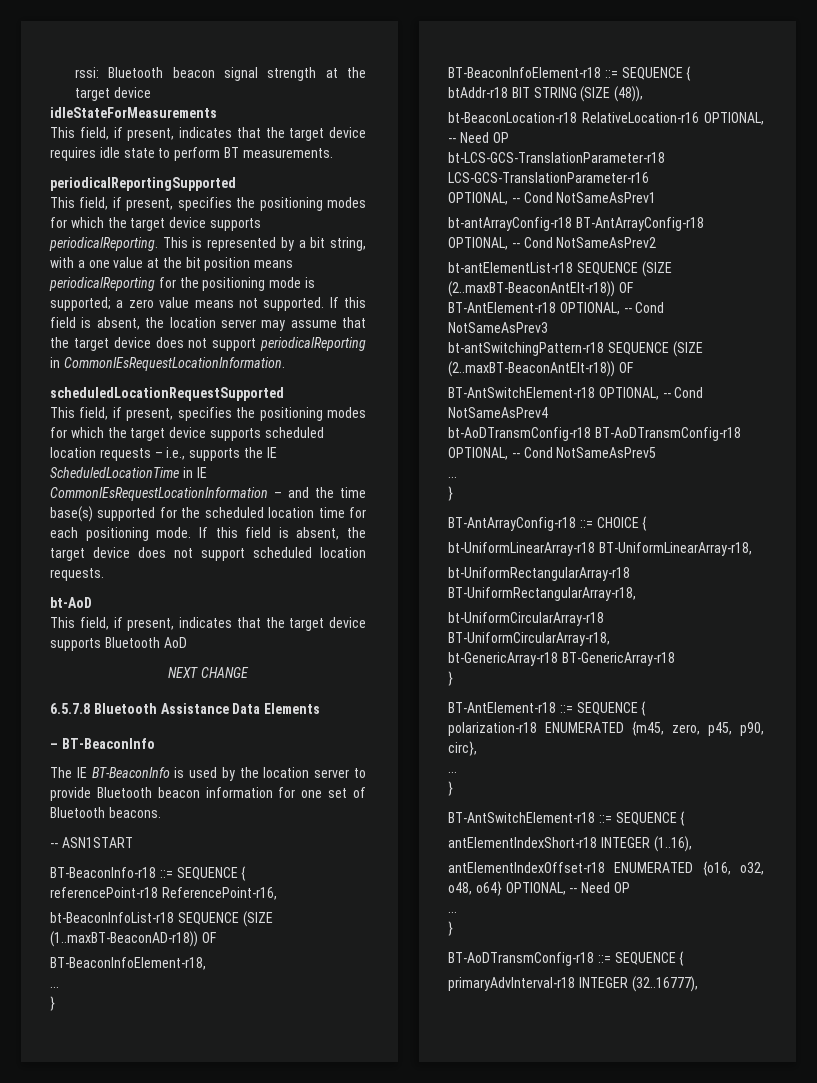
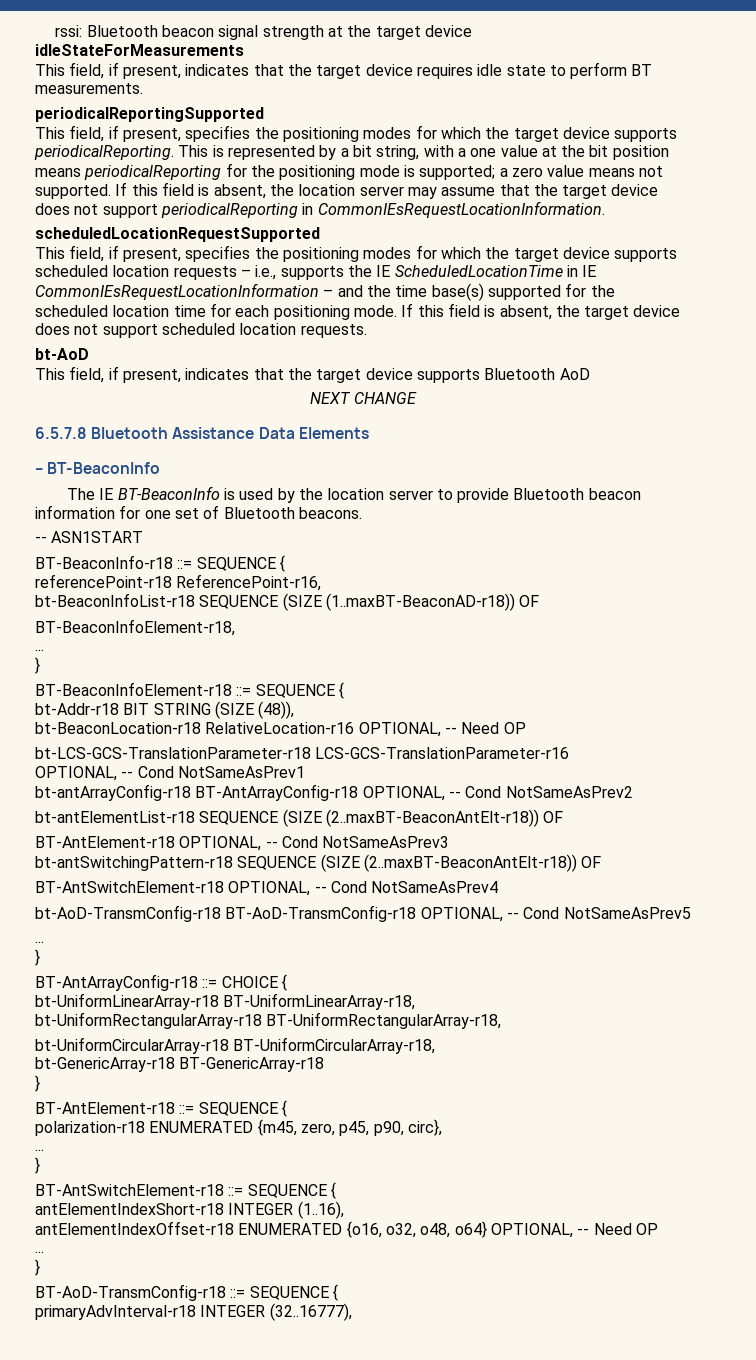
- btAddr-r18 BIT STRING (SIZE (48)),
+ bt-Addr-r18 BIT STRING (SIZE (48)),
- bt-AoDTransmConfig-r18 BT-AoDTransmConfig-r18 OPTIONAL, -- Cond NotSameAsPrev5
+ bt-AoD-TransmConfig-r18 BT-AoD-TransmConfig-r18 OPTIONAL, -- Cond NotSameAsPrev5
- BT-AoDTransmConfig-r18 ::= SEQUENCE {
+ BT-AoD-TransmConfig-r18 ::= SEQUENCE {

